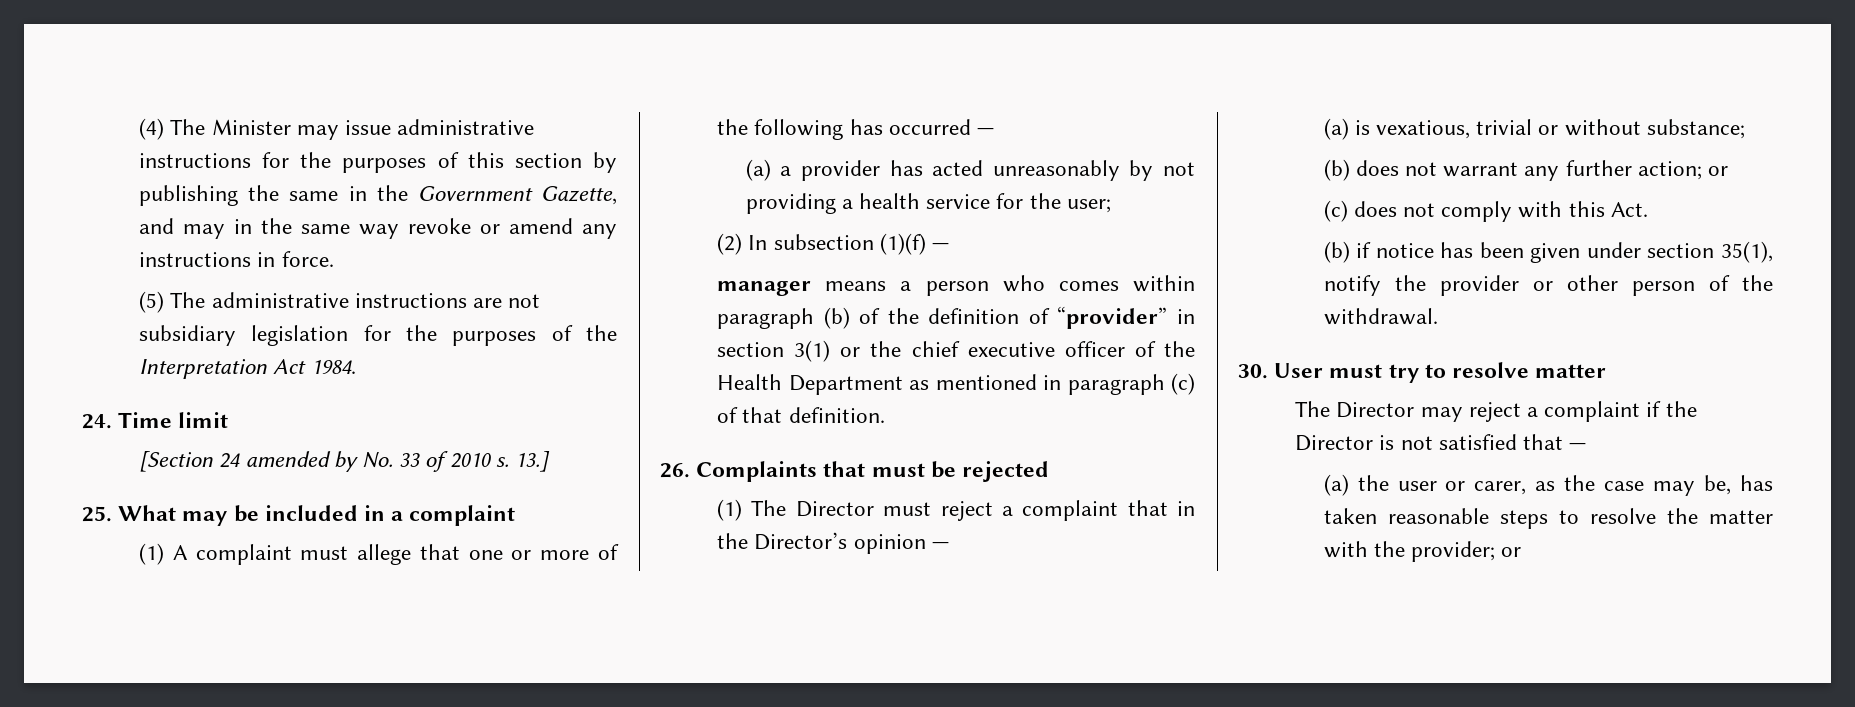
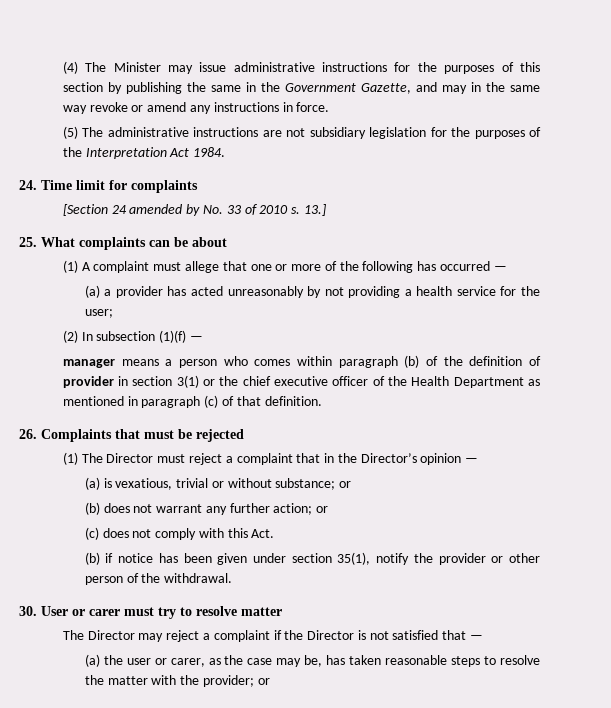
- 24. Time limit
+ 24. Time limit for complaints
- 25. What may be included in a complaint
+ 25. What complaints can be about
- manager means a person who comes within paragraph (b) of the definition of “provider” in section 3(1) or the chief executive officer of the Health Department as mentioned in paragraph (c) of that definition.
+ manager means a person who comes within paragraph (b) of the definition of provider in section 3(1) or the chief executive officer of the Health Department as mentioned in paragraph (c) of that definition.
- (a) is vexatious, trivial or without substance;
+ (a) is vexatious, trivial or without substance; or
- 30. User must try to resolve matter
+ 30. User or carer must try to resolve matter

